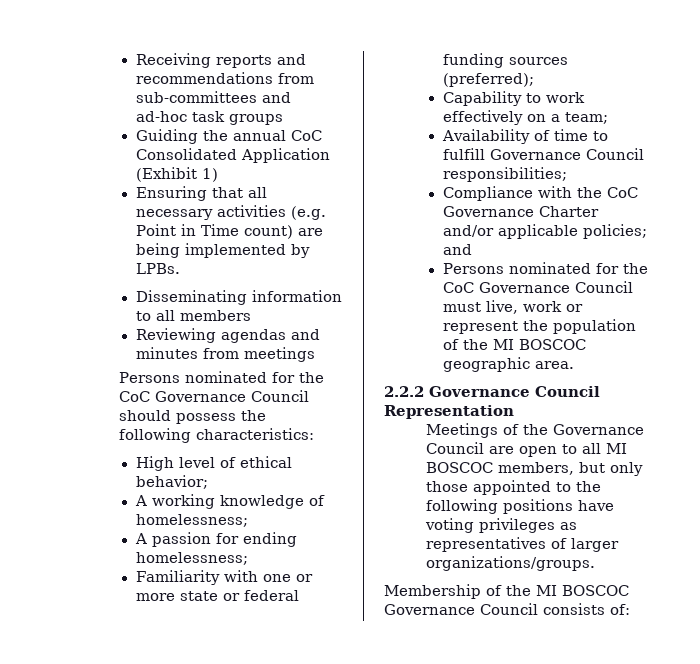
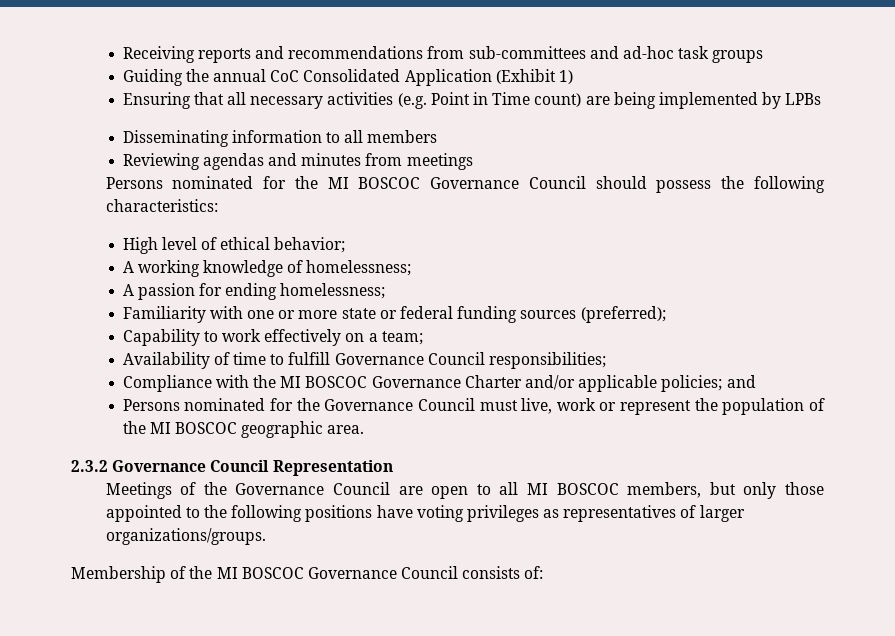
- Ensuring that all necessary activities (e.g. Point in Time count) are being implemented by LPBs.
+ Ensuring that all necessary activities (e.g. Point in Time count) are being implemented by LPBs
- Persons nominated for the CoC Governance Council should possess the following characteristics:
+ Persons nominated for the MI BOSCOC Governance Council should possess the following characteristics:
- Compliance with the CoC Governance Charter and/or applicable policies; and
+ Compliance with the MI BOSCOC Governance Charter and/or applicable policies; and
- Persons nominated for the CoC Governance Council must live, work or represent the population of the MI BOSCOC geographic area.
+ Persons nominated for the Governance Council must live, work or represent the population of the MI BOSCOC geographic area.
- 2.2.2 Governance Council Representation
+ 2.3.2 Governance Council Representation

